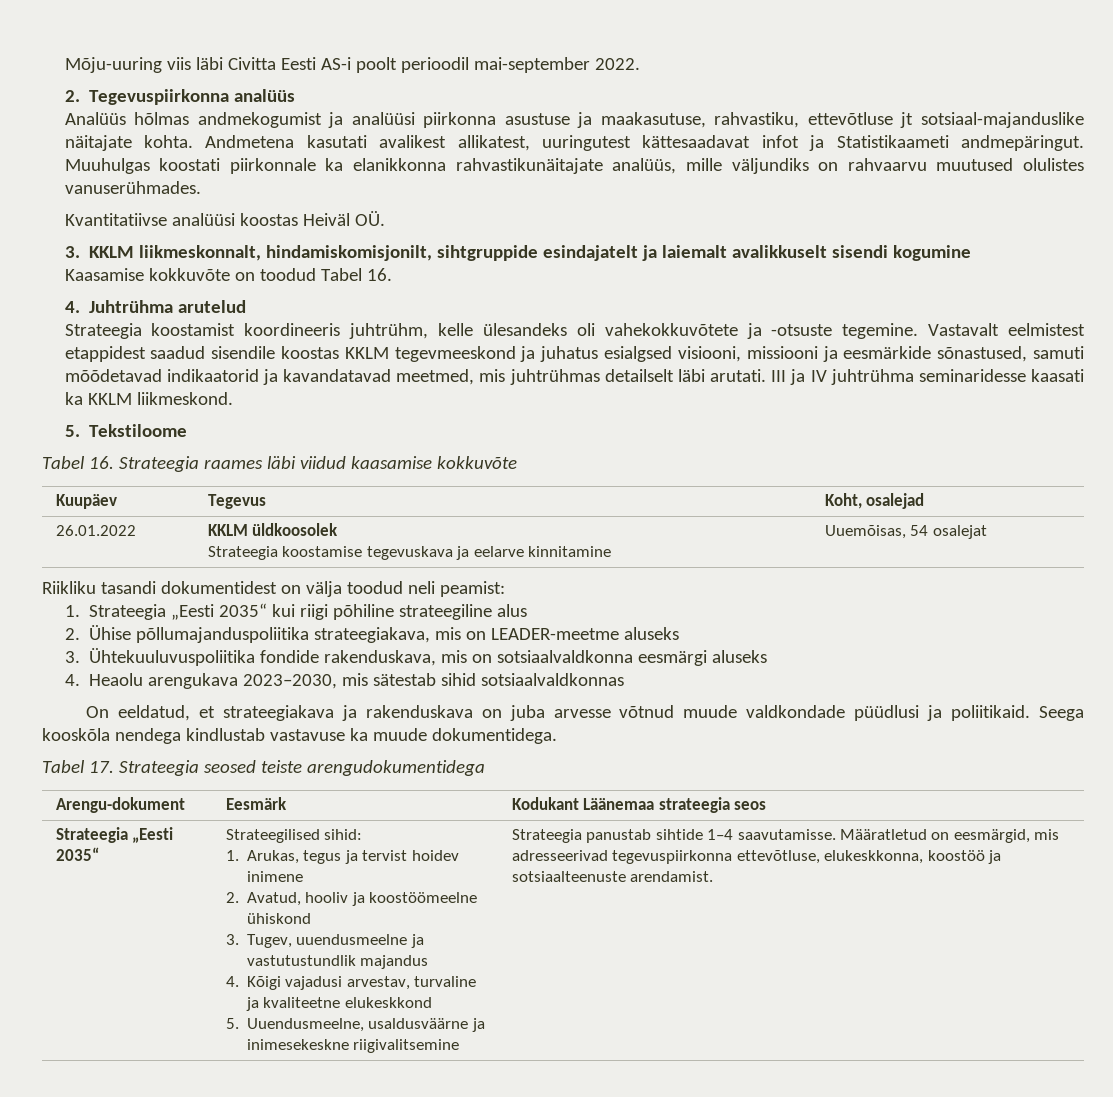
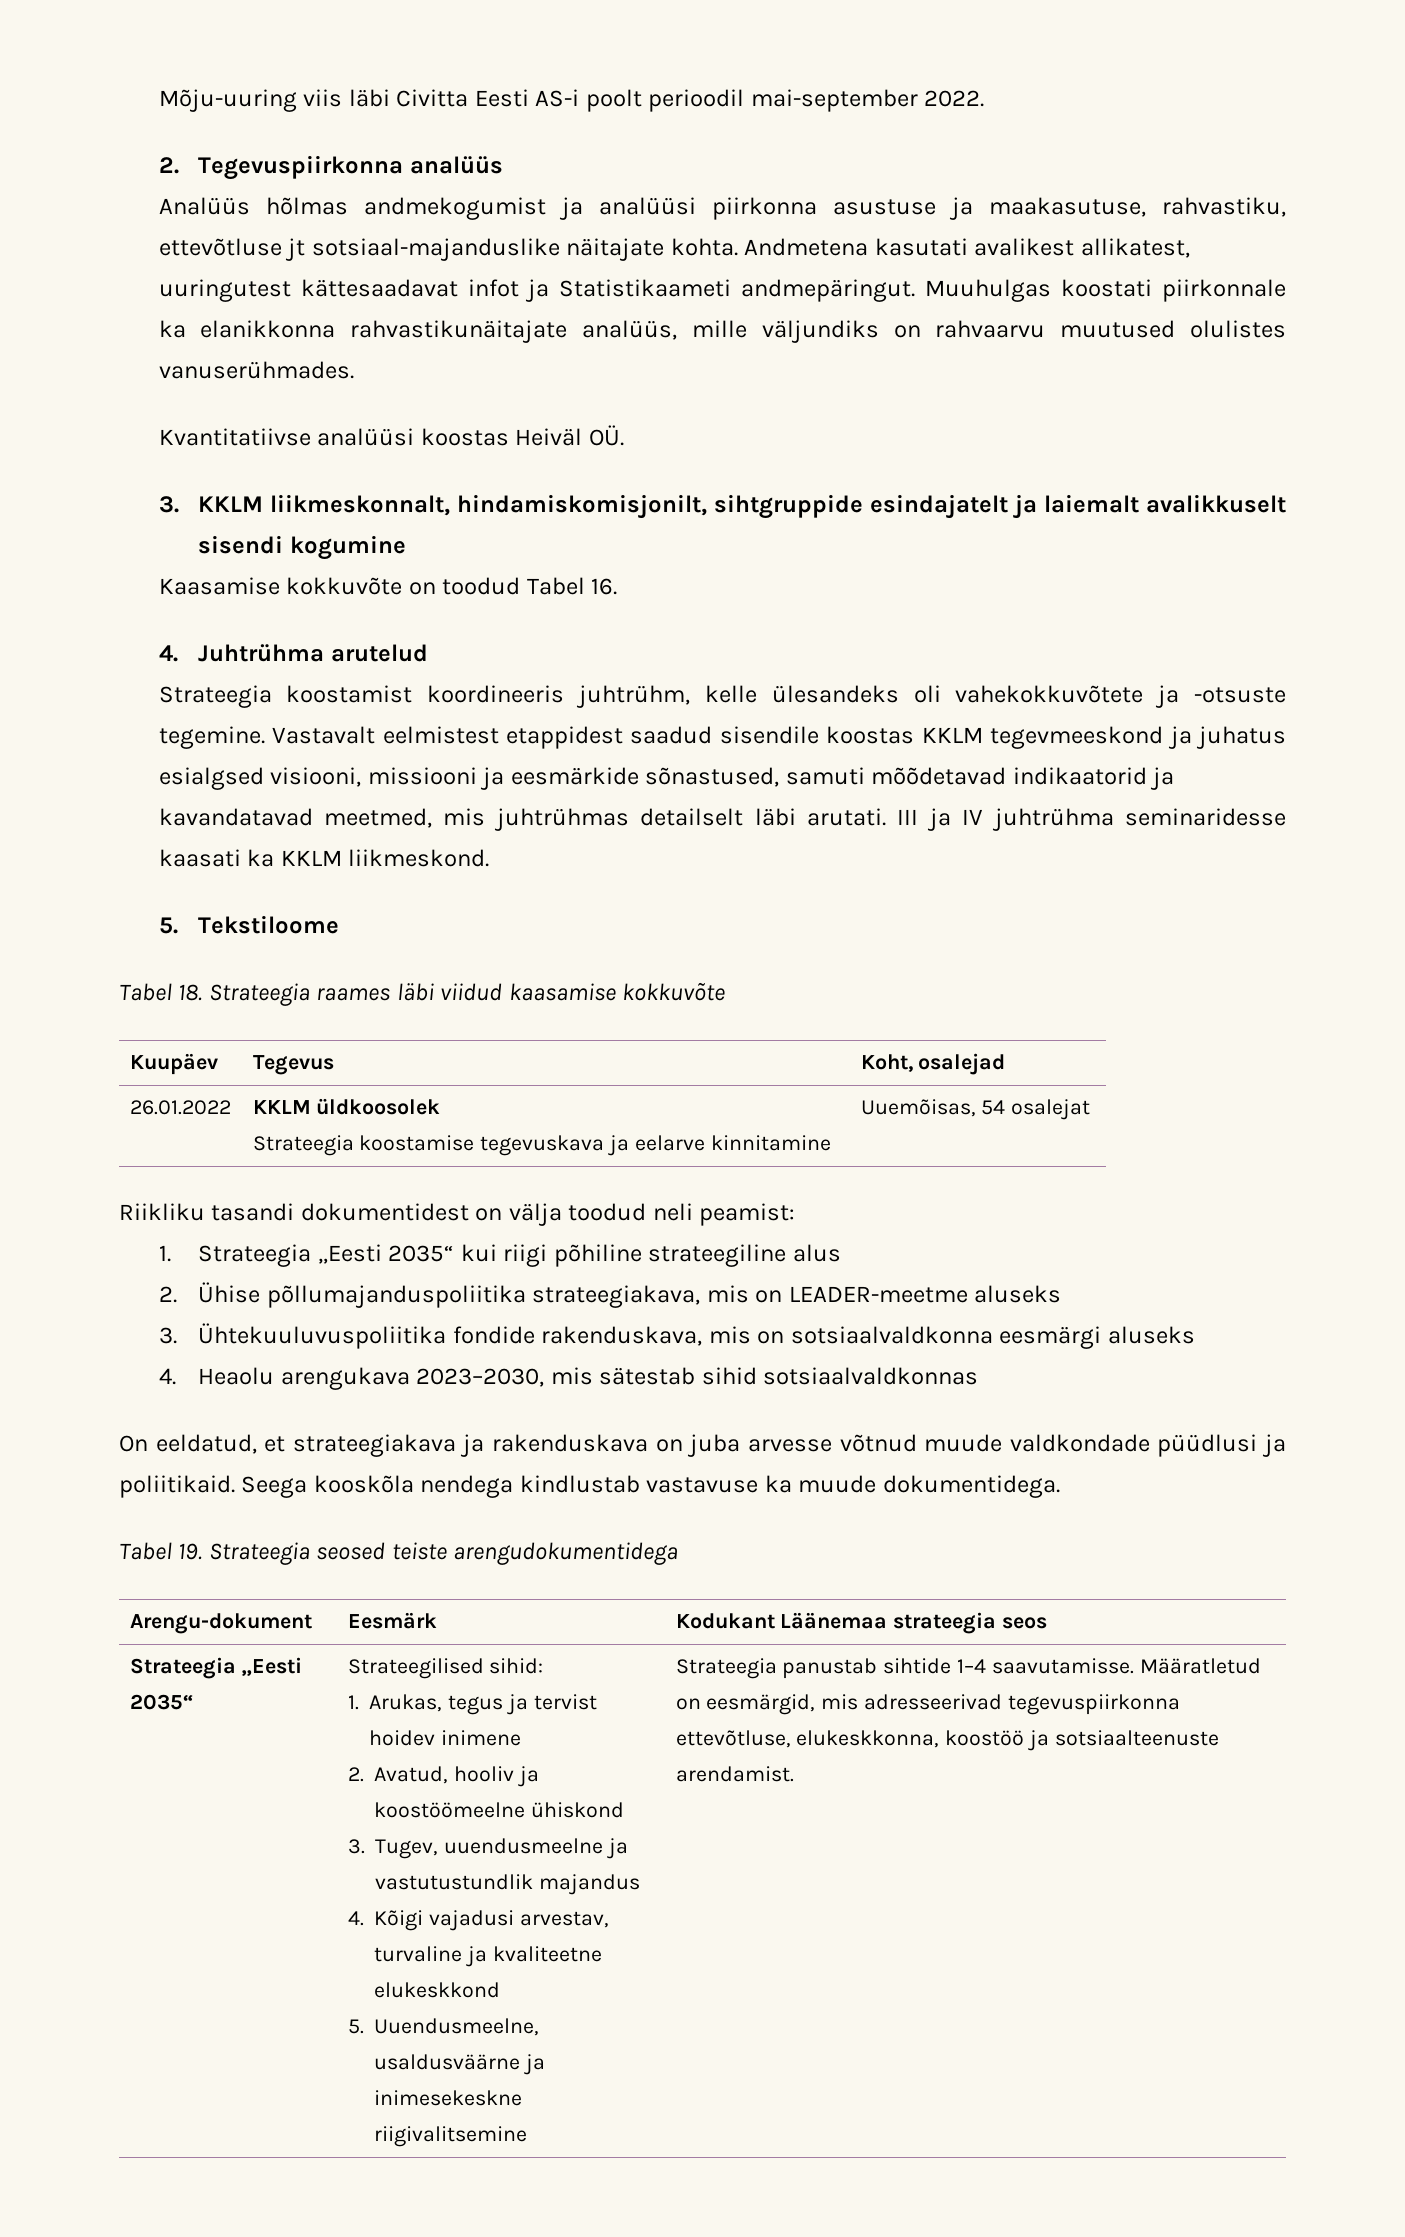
- Tabel 16. Strateegia raames läbi viidud kaasamise kokkuvõte
+ Tabel 18. Strateegia raames läbi viidud kaasamise kokkuvõte
- Tabel 17. Strateegia seosed teiste arengudokumentidega
+ Tabel 19. Strateegia seosed teiste arengudokumentidega

